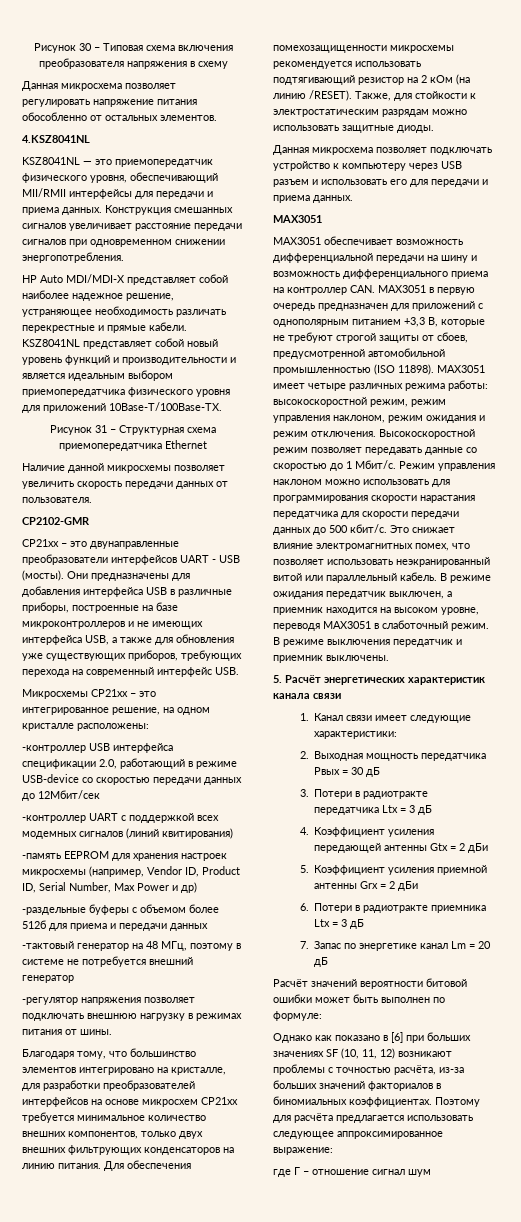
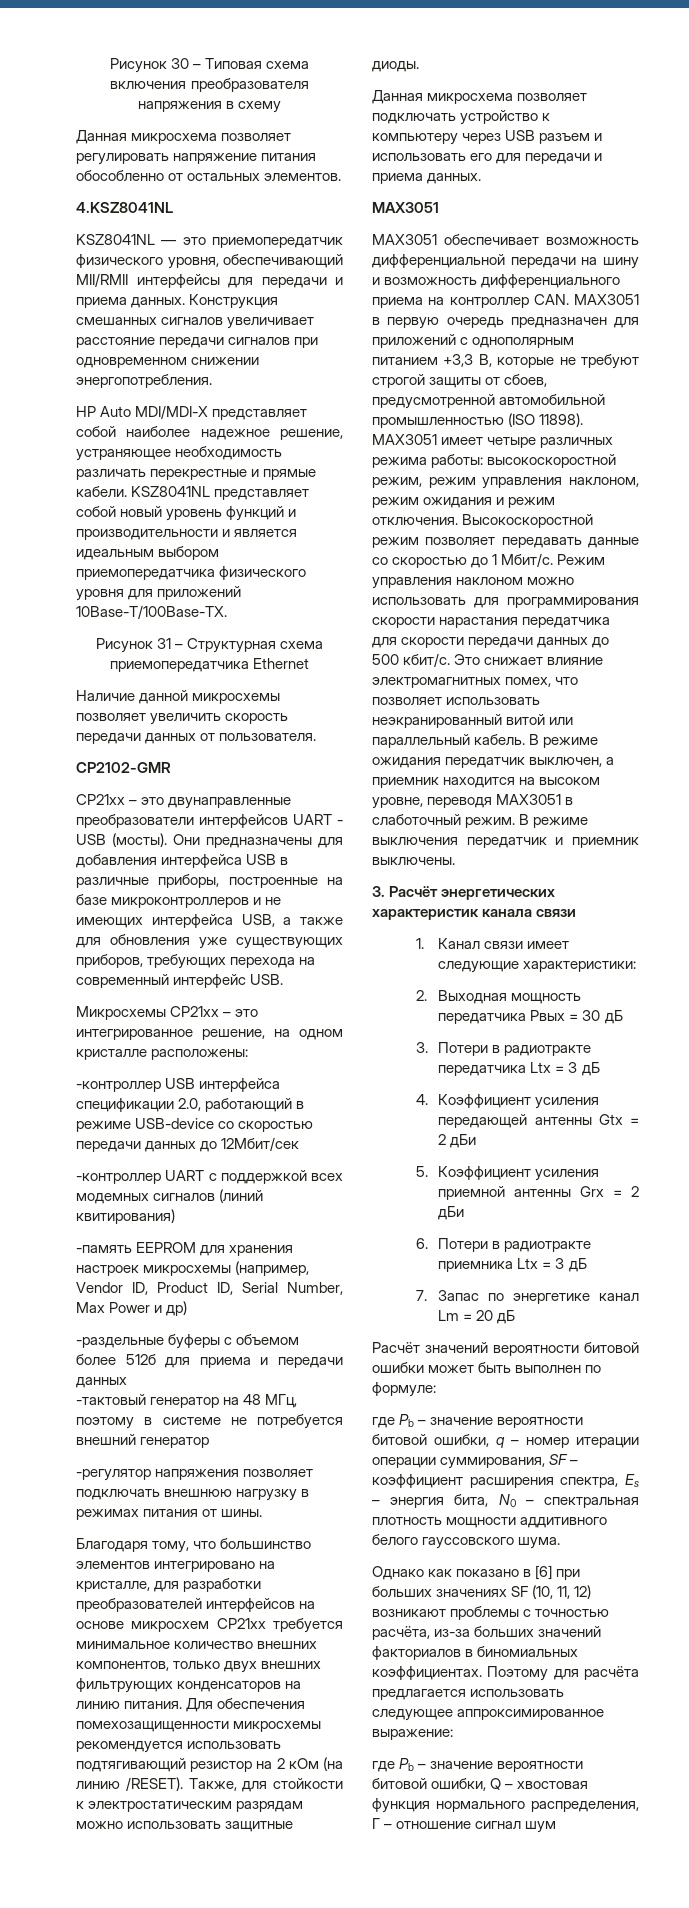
- 5. Расчёт энергетических характеристик канала связи
+ 3. Расчёт энергетических характеристик канала связи
+ где Pb – значение вероятности битовой ошибки, q – номер итерации операции суммирования, SF – коэффициент расширения спектра, Es – энергия бита, N0 – спектральная плотность мощности аддитивного белого гауссовского шума.
- где Г – отношение сигнал шум
+ где Pb – значение вероятности битовой ошибки, Q – хвостовая функция нормального распределения, Г – отношение сигнал шум

